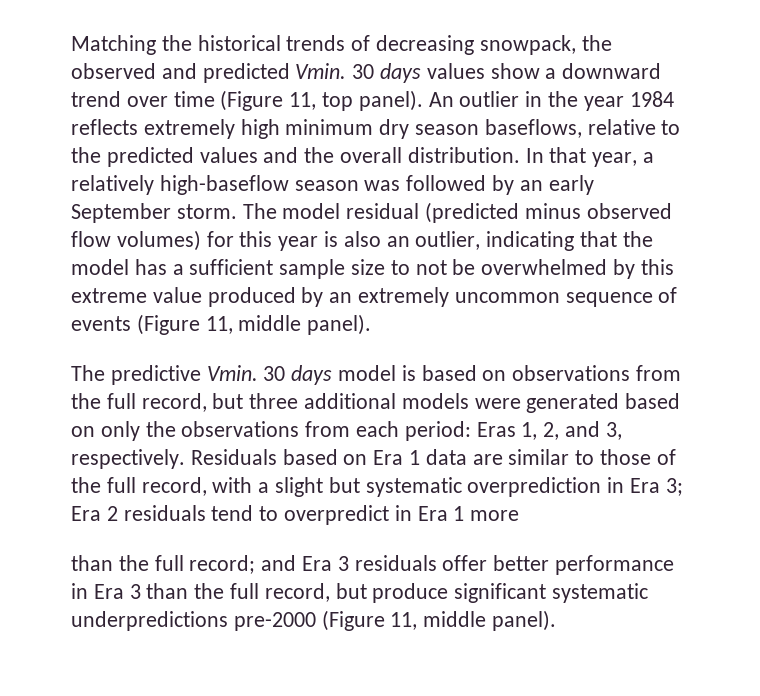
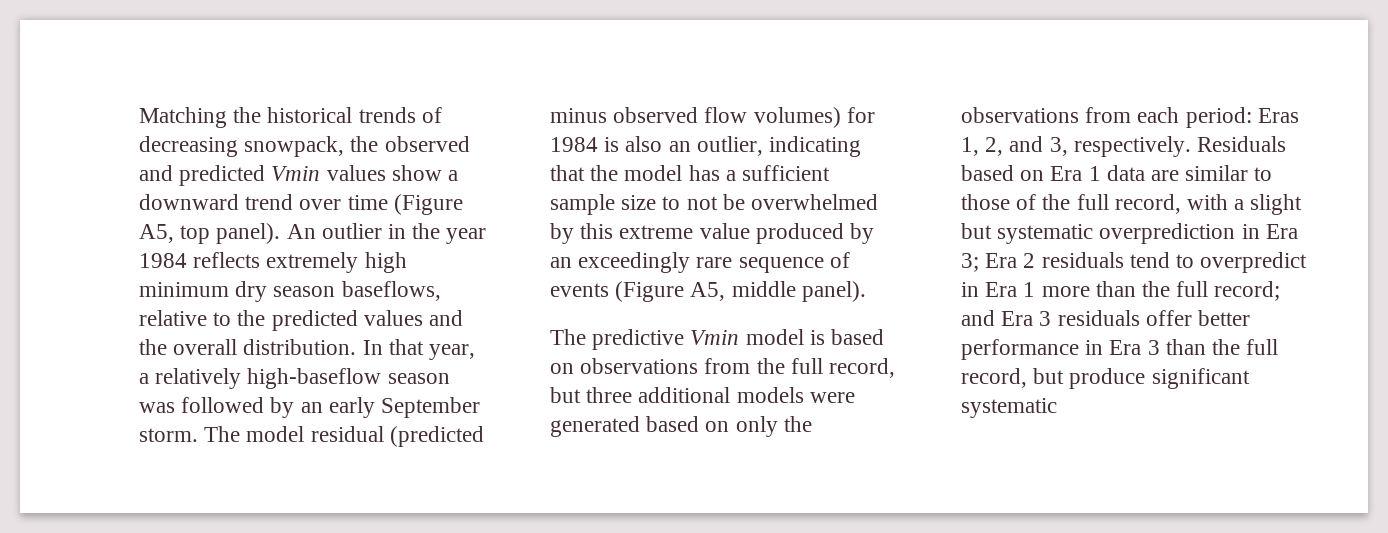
- Matching the historical trends of decreasing snowpack, the observed and predicted Vmin. 30 days values show a downward trend over time (Figure 11, top panel).
+ Matching the historical trends of decreasing snowpack, the observed and predicted Vmin values show a downward trend over time (Figure A5, top panel).
- The model residual (predicted minus observed flow volumes) for this year is also an outlier, indicating that the model has a sufficient sample size to not be overwhelmed by this extreme value produced by an extremely uncommon sequence of events (Figure 11, middle panel).
+ The model residual (predicted minus observed flow volumes) for 1984 is also an outlier, indicating that the model has a sufficient sample size to not be overwhelmed by this extreme value produced by an exceedingly rare sequence of events (Figure A5, middle panel).
- The predictive Vmin. 30 days model is based on observations from the full record, but three additional models were generated based on only the observations from each period: Eras 1, 2, and 3, respectively.
+ The predictive Vmin model is based on observations from the full record, but three additional models were generated based on only the observations from each period: Eras 1, 2, and 3, respectively.
- Residuals based on Era 1 data are similar to those of the full record, with a slight but systematic overprediction in Era 3; Era 2 residuals tend to overpredict in Era 1 more
- than the full record; and Era 3 residuals offer better performance in Era 3 than the full record, but produce significant systematic underpredictions pre-2000 (Figure 11, middle panel).
+ Residuals based on Era 1 data are similar to those of the full record, with a slight but systematic overprediction in Era 3; Era 2 residuals tend to overpredict in Era 1 more than the full record; and Era 3 residuals offer better performance in Era 3 than the full record, but produce significant systematic

